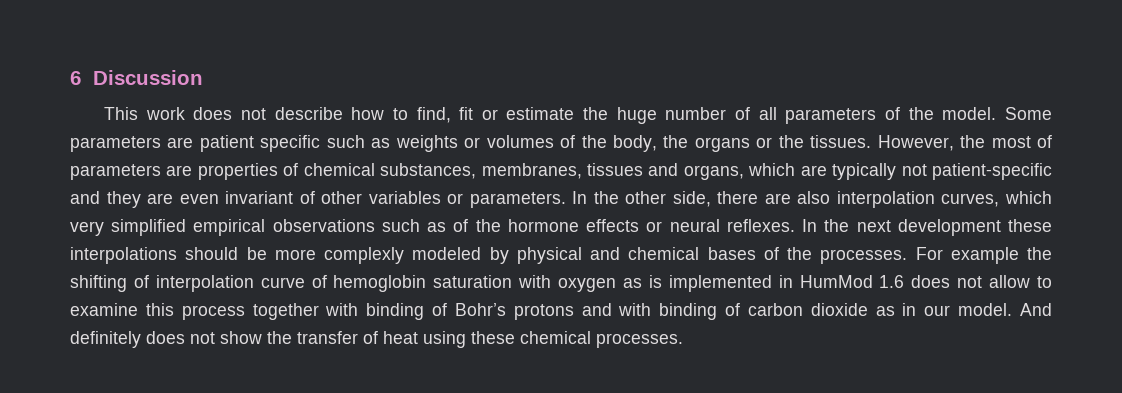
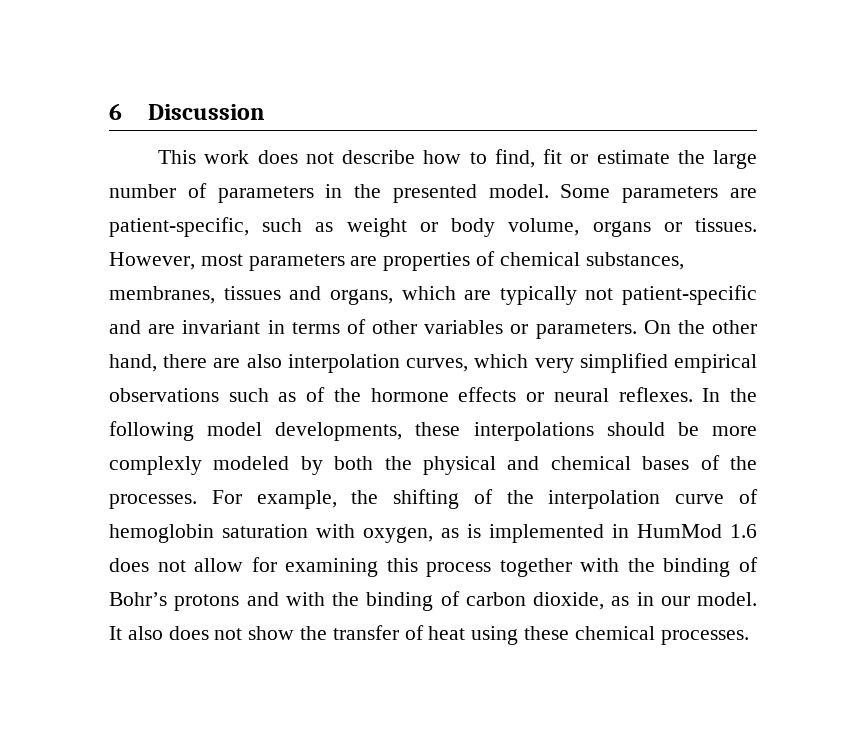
- This work does not describe how to find, fit or estimate the huge number of all parameters of the model. Some parameters are patient specific such as weights or volumes of the body, the organs or the tissues.
+ This work does not describe how to find, fit or estimate the large number of parameters in the presented model. Some parameters are patient-specific, such as weight or body volume, organs or tissues.
- However, the most of parameters are properties of chemical substances, membranes, tissues and organs, which are typically not patient-specific and they are even invariant of other variables or parameters.
+ However, most parameters are properties of chemical substances, membranes, tissues and organs, which are typically not patient-specific and are invariant in terms of other variables or parameters.
- In the other side, there are also interpolation curves, which very simplified empirical observations such as of the hormone effects or neural reflexes.
+ On the other hand, there are also interpolation curves, which very simplified empirical observations such as of the hormone effects or neural reflexes.
- In the next development these interpolations should be more complexly modeled by physical and chemical bases of the processes.
+ In the following model developments, these interpolations should be more complexly modeled by both the physical and chemical bases of the processes.
- For example the shifting of interpolation curve of hemoglobin saturation with oxygen as is implemented in HumMod 1.6 does not allow to examine this process together with binding of Bohr’s protons and with binding of carbon dioxide as in our model.
+ For example, the shifting of the interpolation curve of hemoglobin saturation with oxygen, as is implemented in HumMod 1.6 does not allow for examining this process together with the binding of Bohr’s protons and with the binding of carbon dioxide, as in our model.
- And definitely does not show the transfer of heat using these chemical processes.
+ It also does not show the transfer of heat using these chemical processes.

